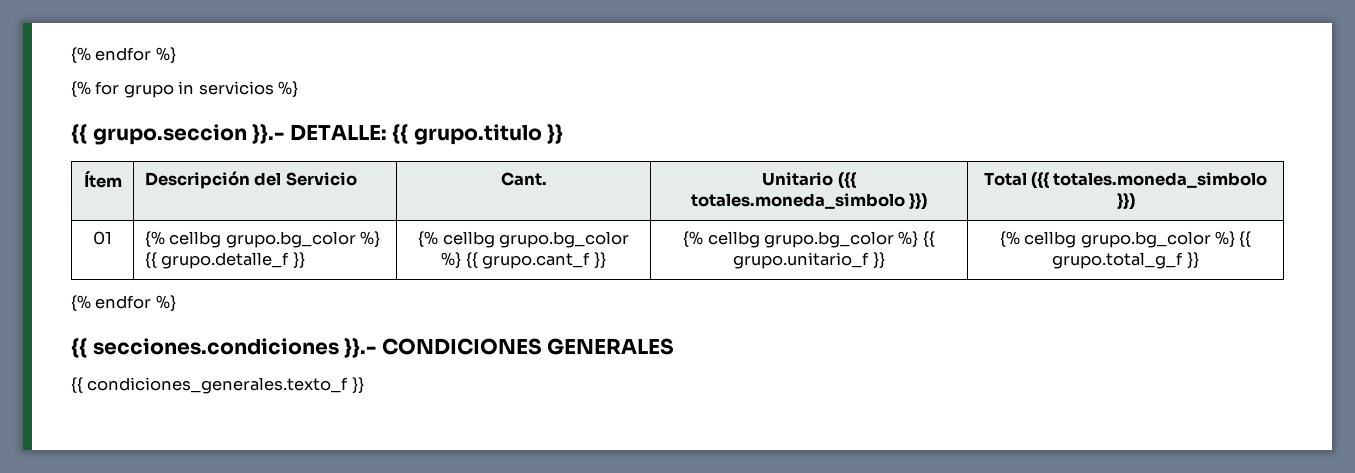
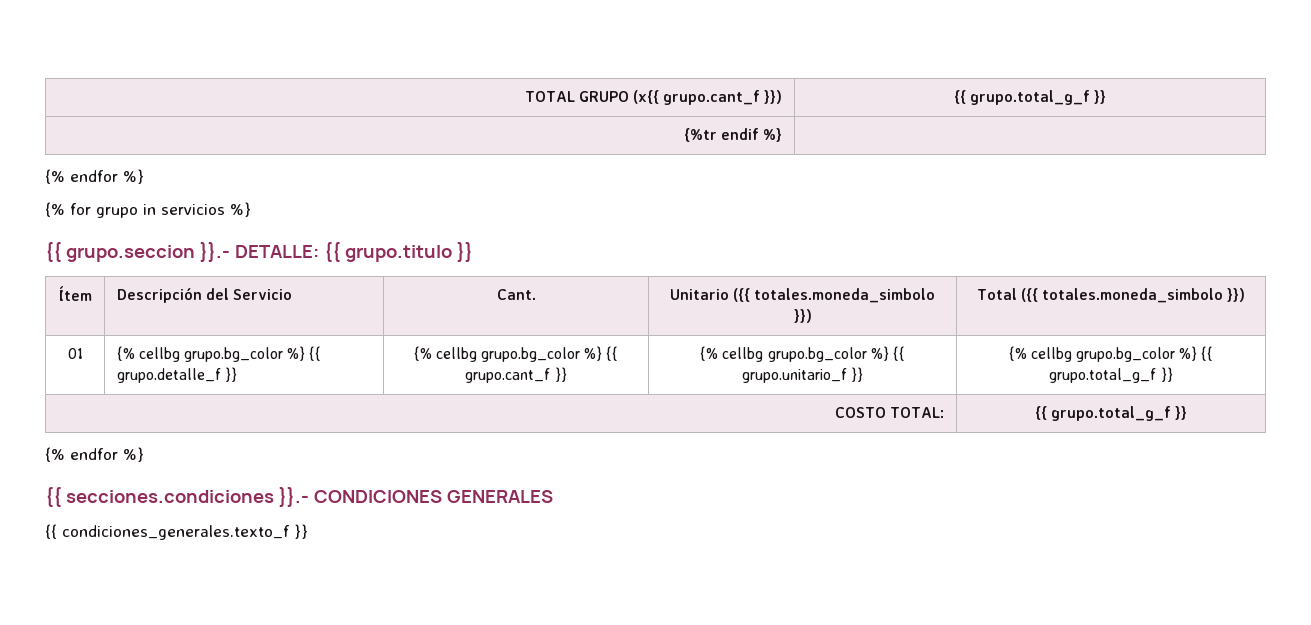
+ TOTAL GRUPO (x{{ grupo.cant_f }}) | {{ grupo.total_g_f }}
+ {%tr endif %} |
+ COSTO TOTAL: | {{ grupo.total_g_f }}

